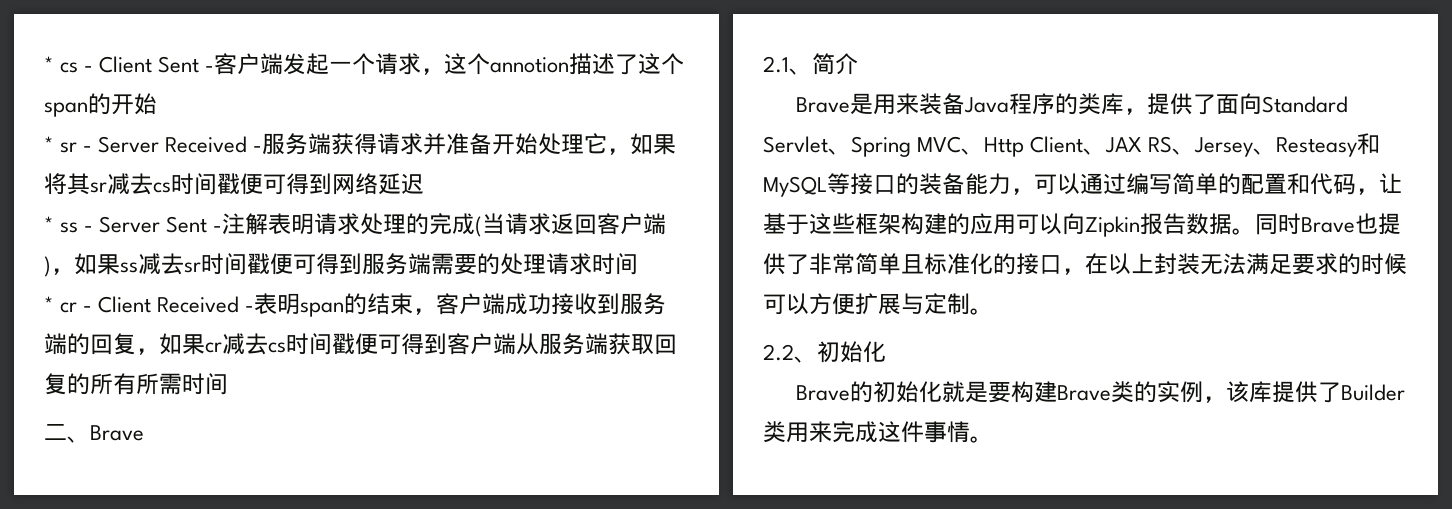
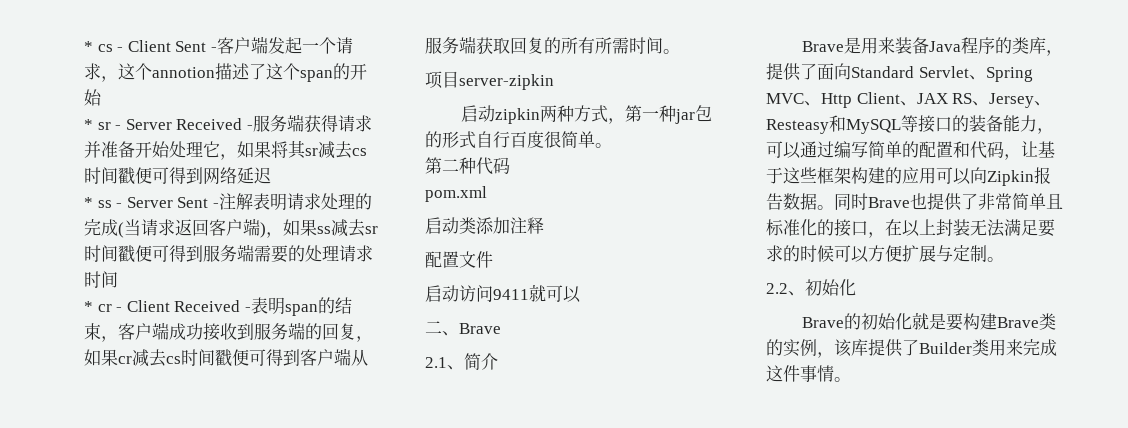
- * cr - Client Received -表明span的结束，客户端成功接收到服务端的回复，如果cr减去cs时间戳便可得到客户端从服务端获取回复的所有所需时间
+ * cr - Client Received -表明span的结束，客户端成功接收到服务端的回复，如果cr减去cs时间戳便可得到客户端从服务端获取回复的所有所需时间。
+ 项目server-zipkin
+ 启动zipkin两种方式，第一种jar包的形式自行百度很简单。
+ 第二种代码
+ pom.xml
+ 启动类添加注释
+ 配置文件
+ 启动访问9411就可以

